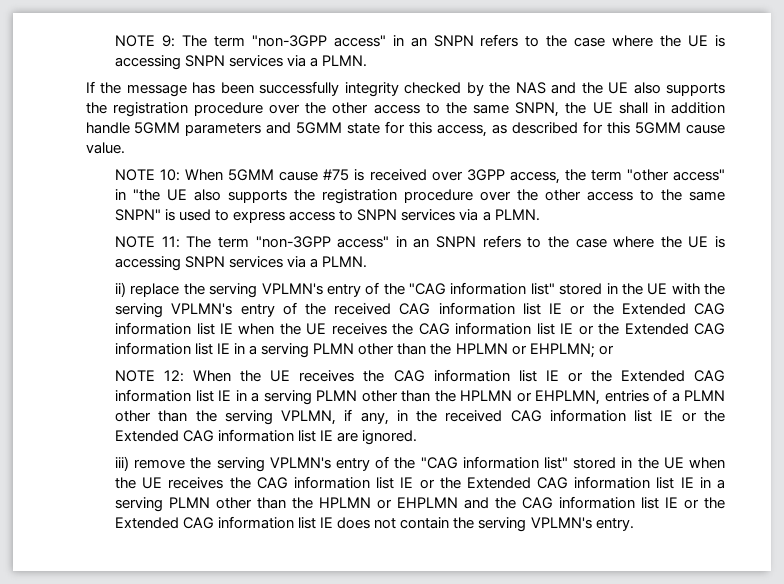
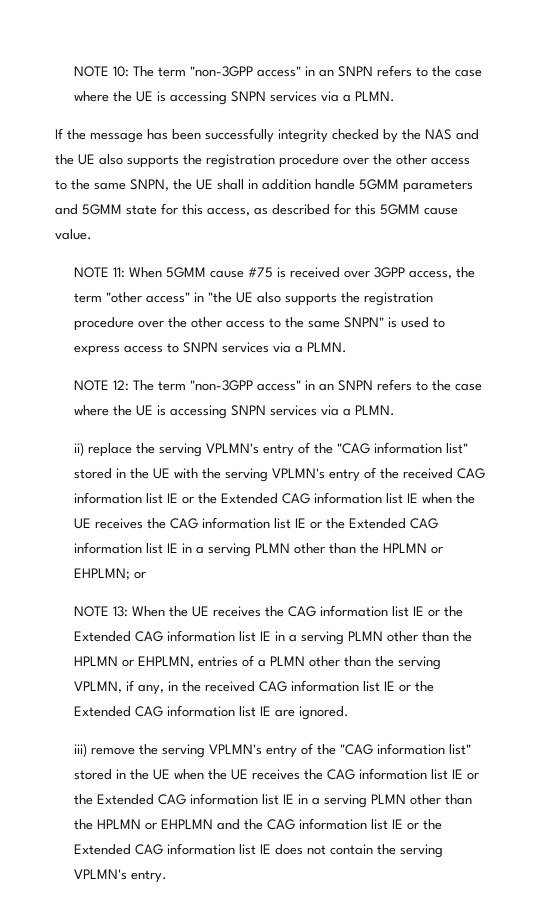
- NOTE 9: The term "non-3GPP access" in an SNPN refers to the case where the UE is accessing SNPN services via a PLMN.
+ NOTE 10: The term "non-3GPP access" in an SNPN refers to the case where the UE is accessing SNPN services via a PLMN.
- NOTE 10: When 5GMM cause #75 is received over 3GPP access, the term "other access" in "the UE also supports the registration procedure over the other access to the same SNPN" is used to express access to SNPN services via a PLMN.
+ NOTE 11: When 5GMM cause #75 is received over 3GPP access, the term "other access" in "the UE also supports the registration procedure over the other access to the same SNPN" is used to express access to SNPN services via a PLMN.
- NOTE 11: The term "non-3GPP access" in an SNPN refers to the case where the UE is accessing SNPN services via a PLMN.
+ NOTE 12: The term "non-3GPP access" in an SNPN refers to the case where the UE is accessing SNPN services via a PLMN.
- NOTE 12: When the UE receives the CAG information list IE or the Extended CAG information list IE in a serving PLMN other than the HPLMN or EHPLMN, entries of a PLMN other than the serving VPLMN, if any, in the received CAG information list IE or the Extended CAG information list IE are ignored.
+ NOTE 13: When the UE receives the CAG information list IE or the Extended CAG information list IE in a serving PLMN other than the HPLMN or EHPLMN, entries of a PLMN other than the serving VPLMN, if any, in the received CAG information list IE or the Extended CAG information list IE are ignored.

